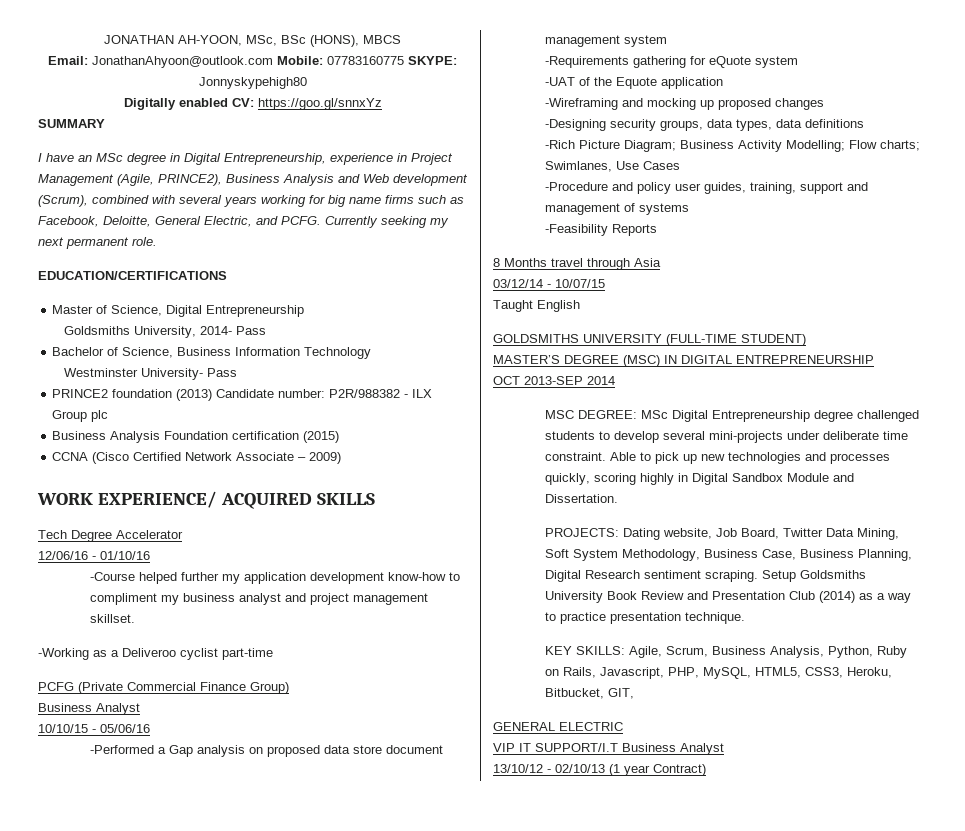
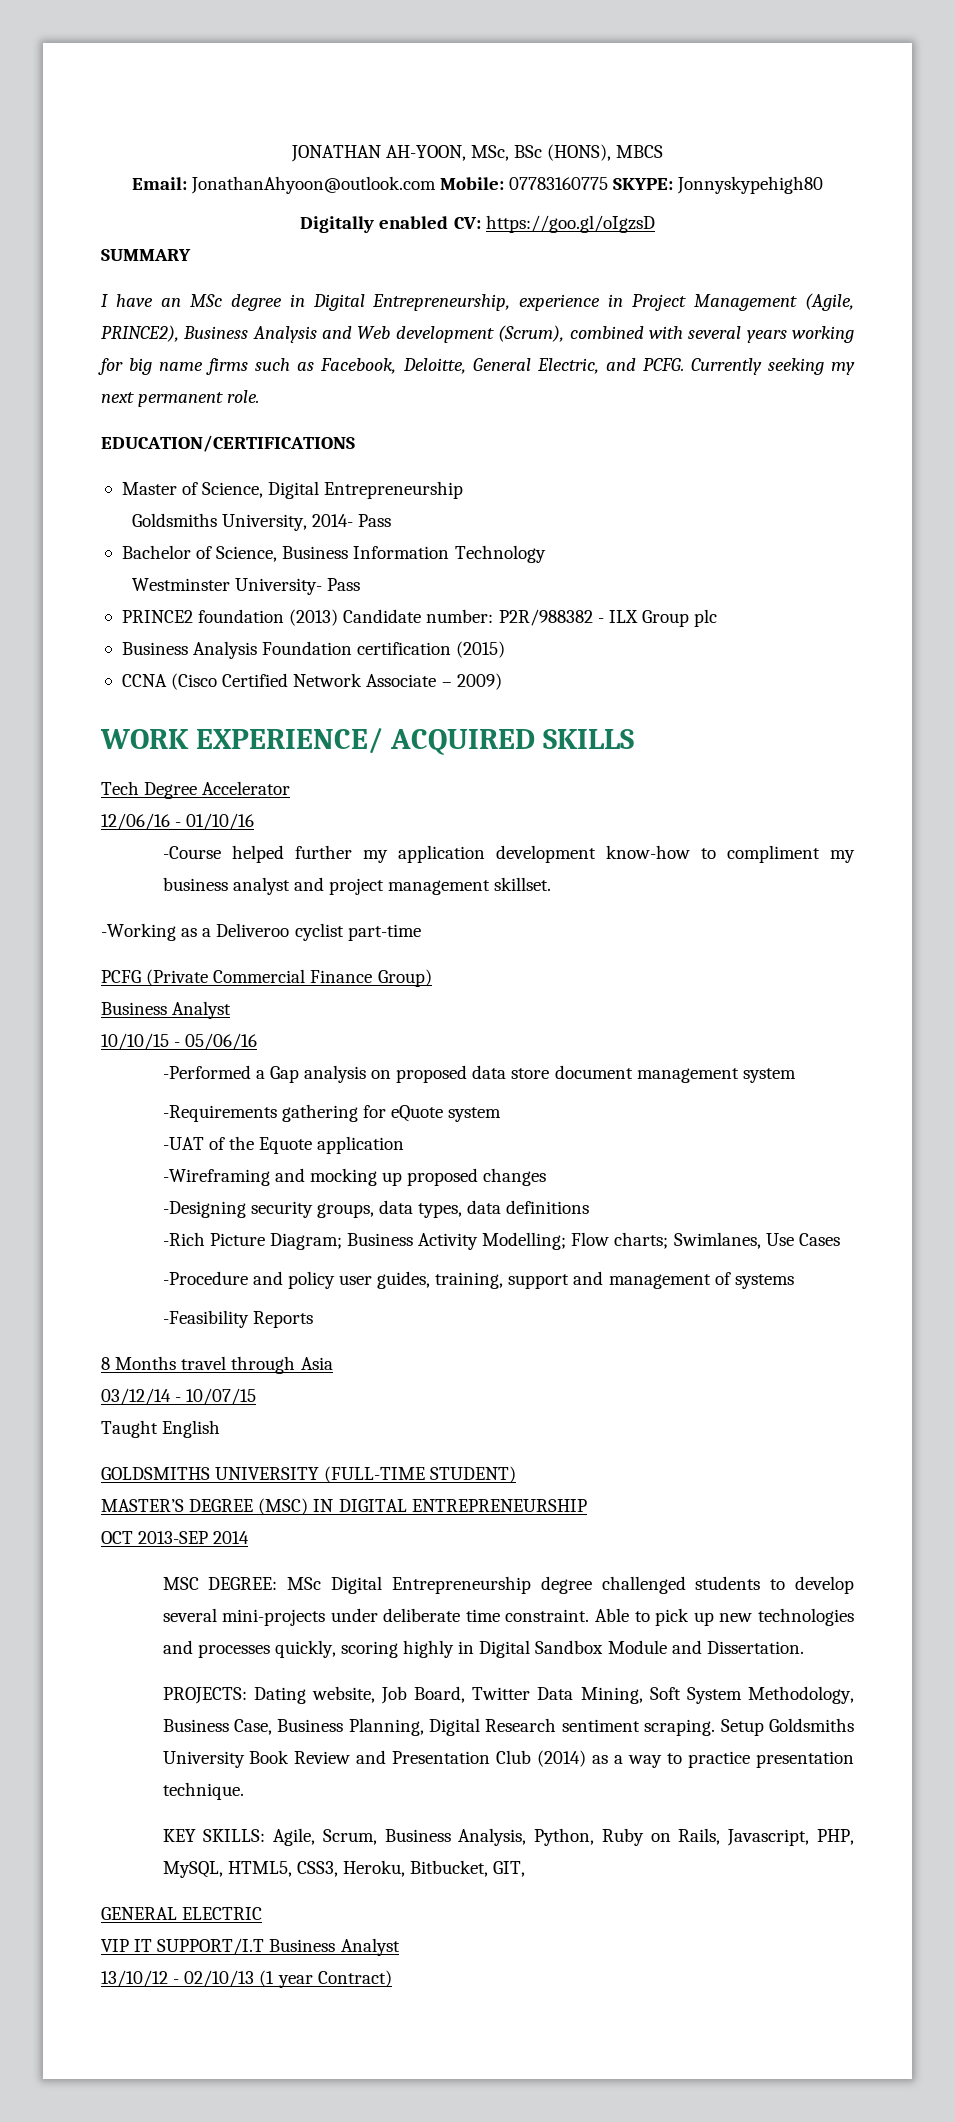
- Digitally enabled CV: https://goo.gl/snnxYz
+ Digitally enabled CV: https://goo.gl/oIgzsD

